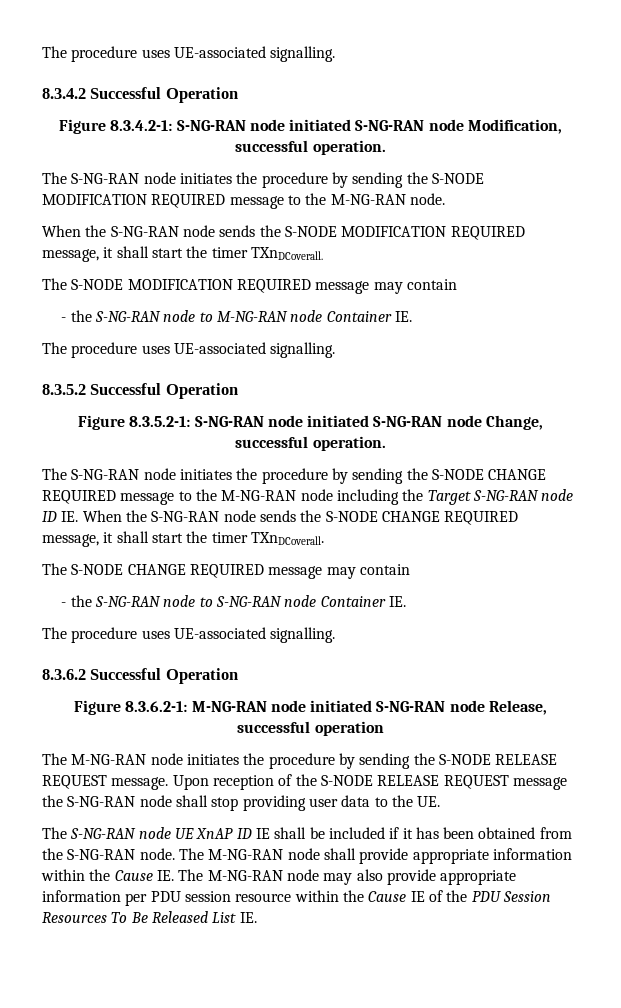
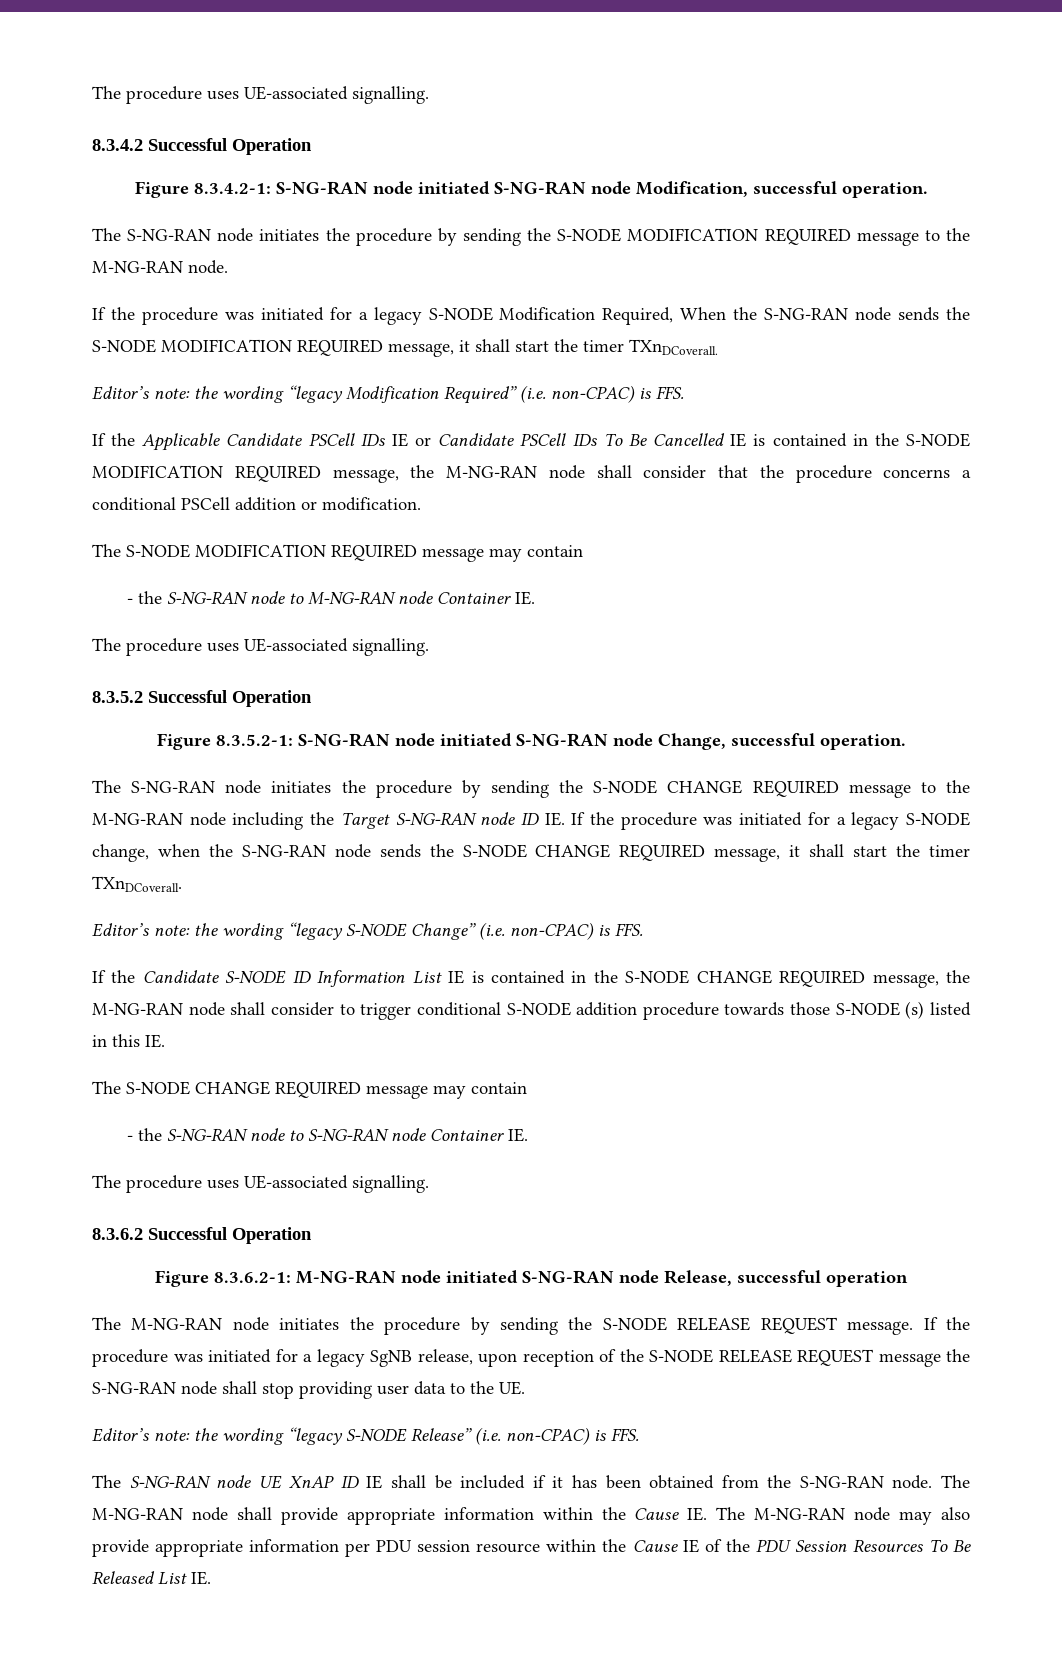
- When the S-NG-RAN node sends the S-NODE MODIFICATION REQUIRED message, it shall start the timer TXnDCoverall.
+ If the procedure was initiated for a legacy S-NODE Modification Required, When the S-NG-RAN node sends the S-NODE MODIFICATION REQUIRED message, it shall start the timer TXnDCoverall.
+ Editor’s note: the wording “legacy Modification Required” (i.e. non-CPAC) is FFS.
+ If the Applicable Candidate PSCell IDs IE or Candidate PSCell IDs To Be Cancelled IE is contained in the S-NODE MODIFICATION REQUIRED message, the M-NG-RAN node shall consider that the procedure concerns a conditional PSCell addition or modification.
- The S-NG-RAN node initiates the procedure by sending the S-NODE CHANGE REQUIRED message to the M-NG-RAN node including the Target S-NG-RAN node ID IE. When the S-NG-RAN node sends the S-NODE CHANGE REQUIRED message, it shall start the timer TXnDCoverall.
+ The S-NG-RAN node initiates the procedure by sending the S-NODE CHANGE REQUIRED message to the M-NG-RAN node including the Target S-NG-RAN node ID IE. If the procedure was initiated for a legacy S-NODE change, when the S-NG-RAN node sends the S-NODE CHANGE REQUIRED message, it shall start the timer TXnDCoverall.
+ Editor’s note: the wording “legacy S-NODE Change” (i.e. non-CPAC) is FFS.
+ If the Candidate S-NODE ID Information List IE is contained in the S-NODE CHANGE REQUIRED message, the M-NG-RAN node shall consider to trigger conditional S-NODE addition procedure towards those S-NODE (s) listed in this IE.
- Upon reception of the S-NODE RELEASE REQUEST message the S-NG-RAN node shall stop providing user data to the UE.
+ If the procedure was initiated for a legacy SgNB release, upon reception of the S-NODE RELEASE REQUEST message the S-NG-RAN node shall stop providing user data to the UE.
+ Editor’s note: the wording “legacy S-NODE Release” (i.e. non-CPAC) is FFS.

